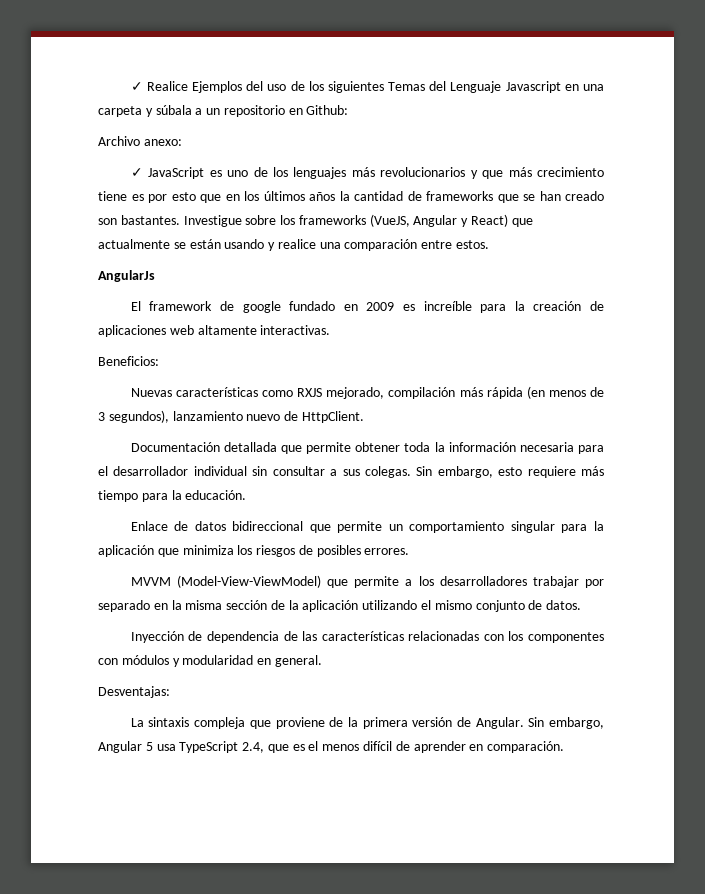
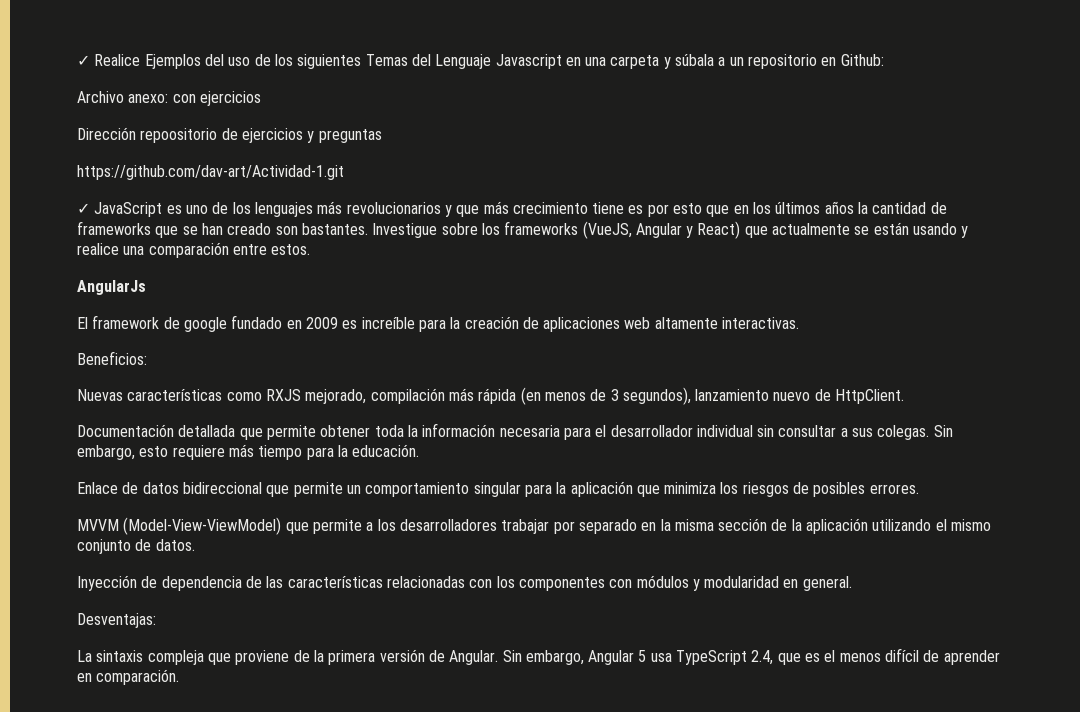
- Archivo anexo:
+ Archivo anexo: con ejercicios
+ Dirección repoositorio de ejercicios y preguntas
+ https://github.com/dav-art/Actividad-1.git

